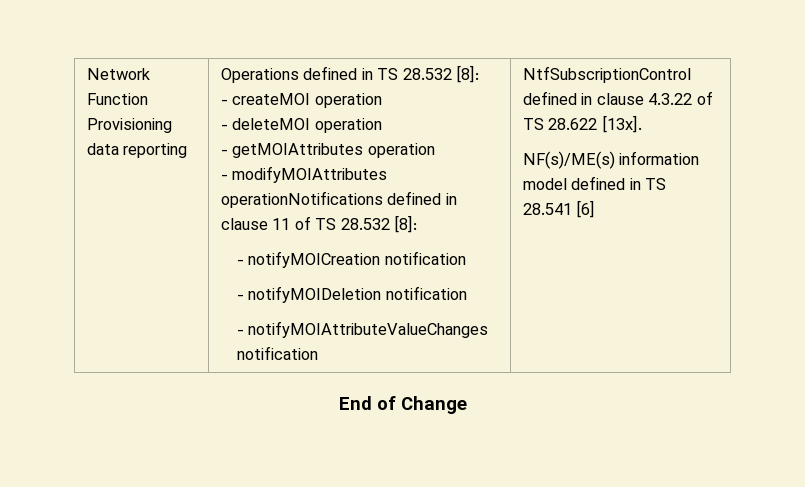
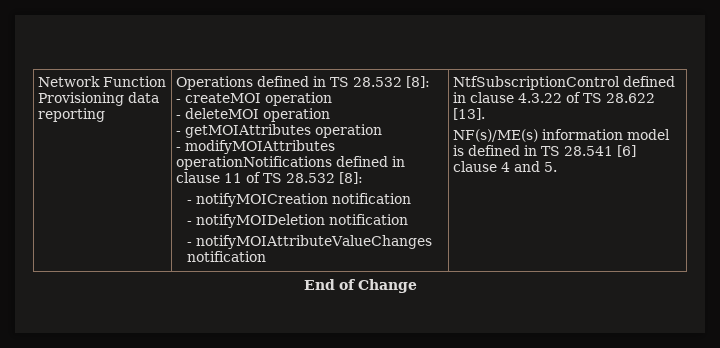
- NtfSubscriptionControl defined in clause 4.3.22 of TS 28.622 [13x].
+ NtfSubscriptionControl defined in clause 4.3.22 of TS 28.622 [13].
- NF(s)/ME(s) information model defined in TS 28.541 [6]
+ NF(s)/ME(s) information model is defined in TS 28.541 [6] clause 4 and 5.

